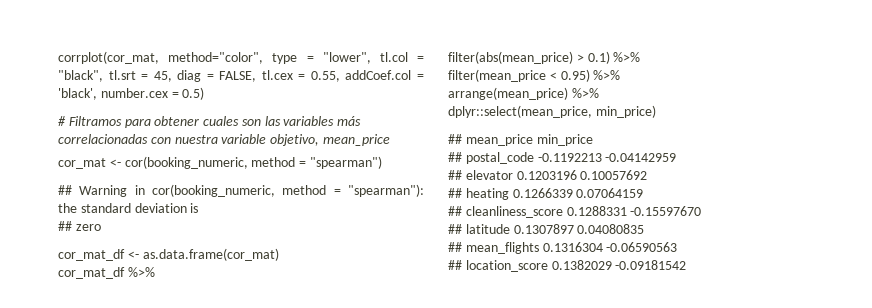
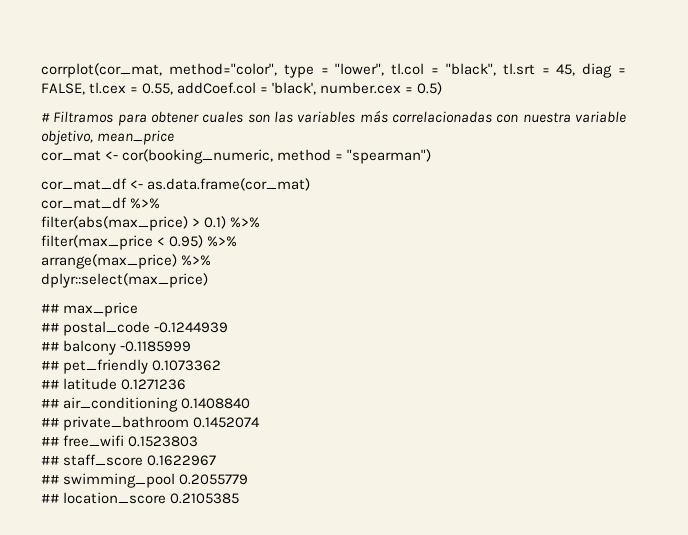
- ## Warning in cor(booking_numeric, method = "spearman"): the standard deviation is
- ## zero
- filter(abs(mean_price) > 0.1) %>%
+ filter(abs(max_price) > 0.1) %>%
- filter(mean_price < 0.95) %>%
+ filter(max_price < 0.95) %>%
- arrange(mean_price) %>%
- dplyr::select(mean_price, min_price)
- ## mean_price min_price
+ arrange(max_price) %>%
+ dplyr::select(max_price)
+ ## max_price
- ## postal_code -0.1192213 -0.04142959
- ## elevator 0.1203196 0.10057692
- ## heating 0.1266339 0.07064159
- ## cleanliness_score 0.1288331 -0.15597670
+ ## postal_code -0.1244939
+ ## balcony -0.1185999
+ ## pet_friendly 0.1073362
- ## latitude 0.1307897 0.04080835
- ## mean_flights 0.1316304 -0.06590563
+ ## latitude 0.1271236
+ ## air_conditioning 0.1408840
+ ## private_bathroom 0.1452074
+ ## free_wifi 0.1523803
+ ## staff_score 0.1622967
+ ## swimming_pool 0.2055779
- ## location_score 0.1382029 -0.09181542
+ ## location_score 0.2105385

